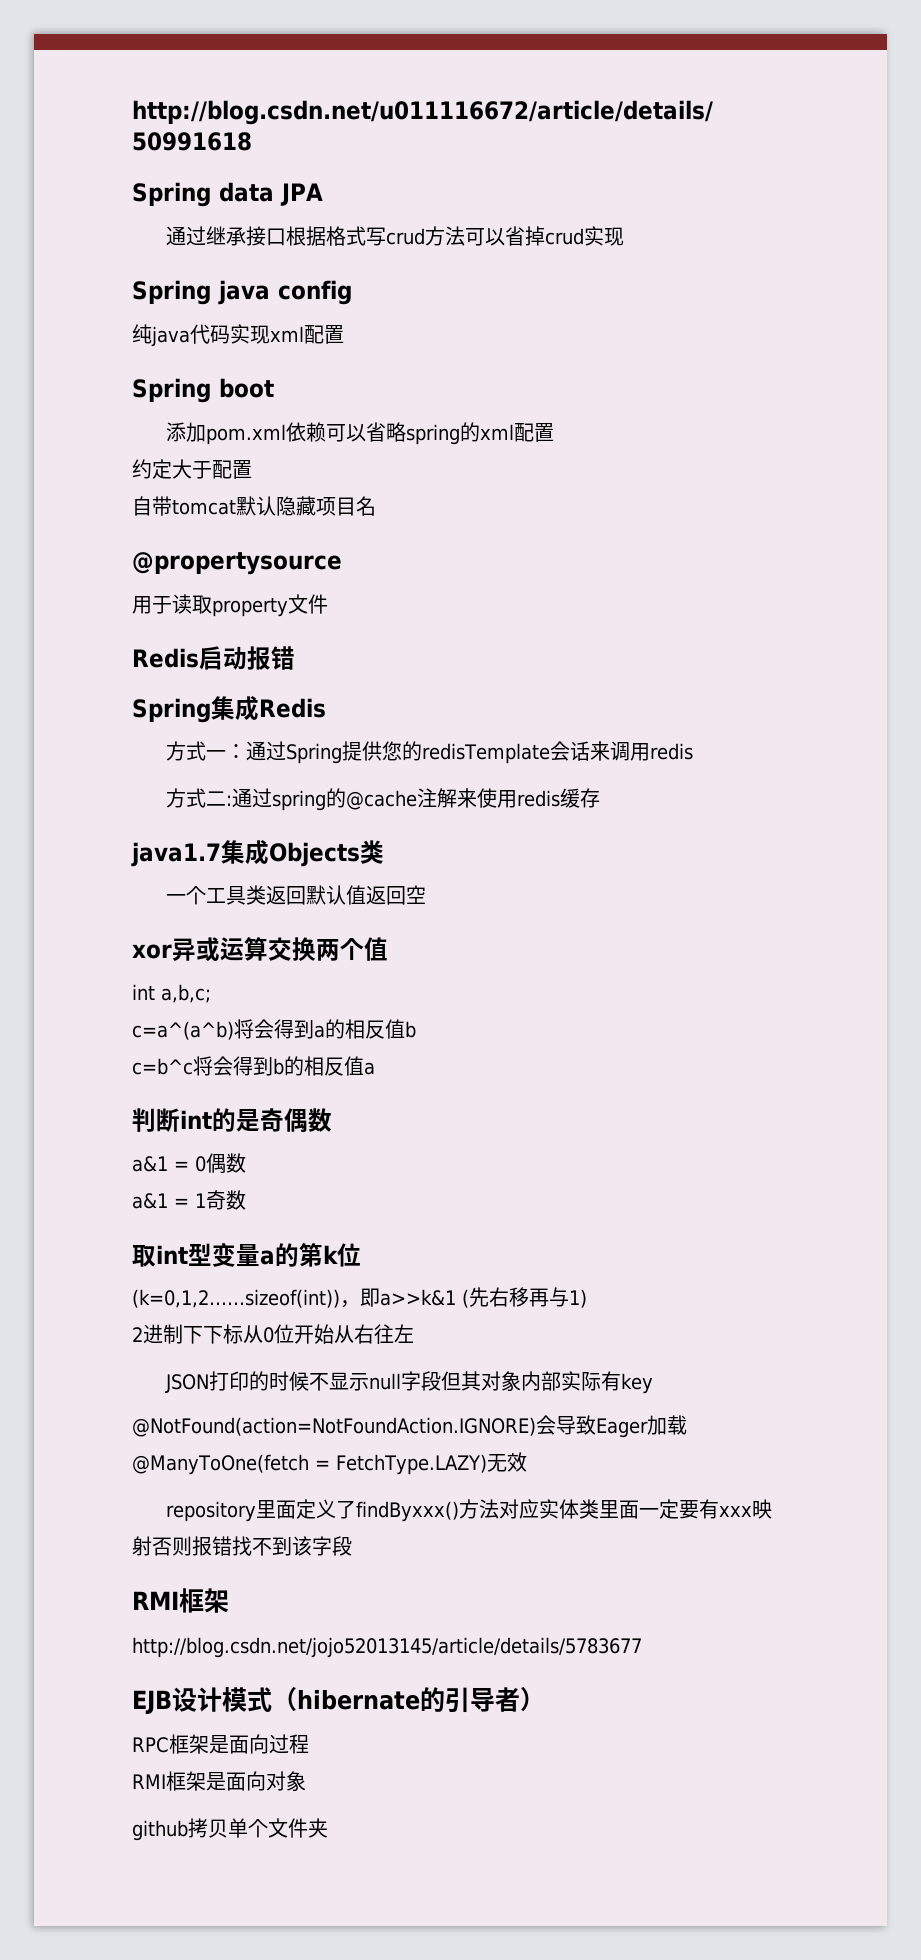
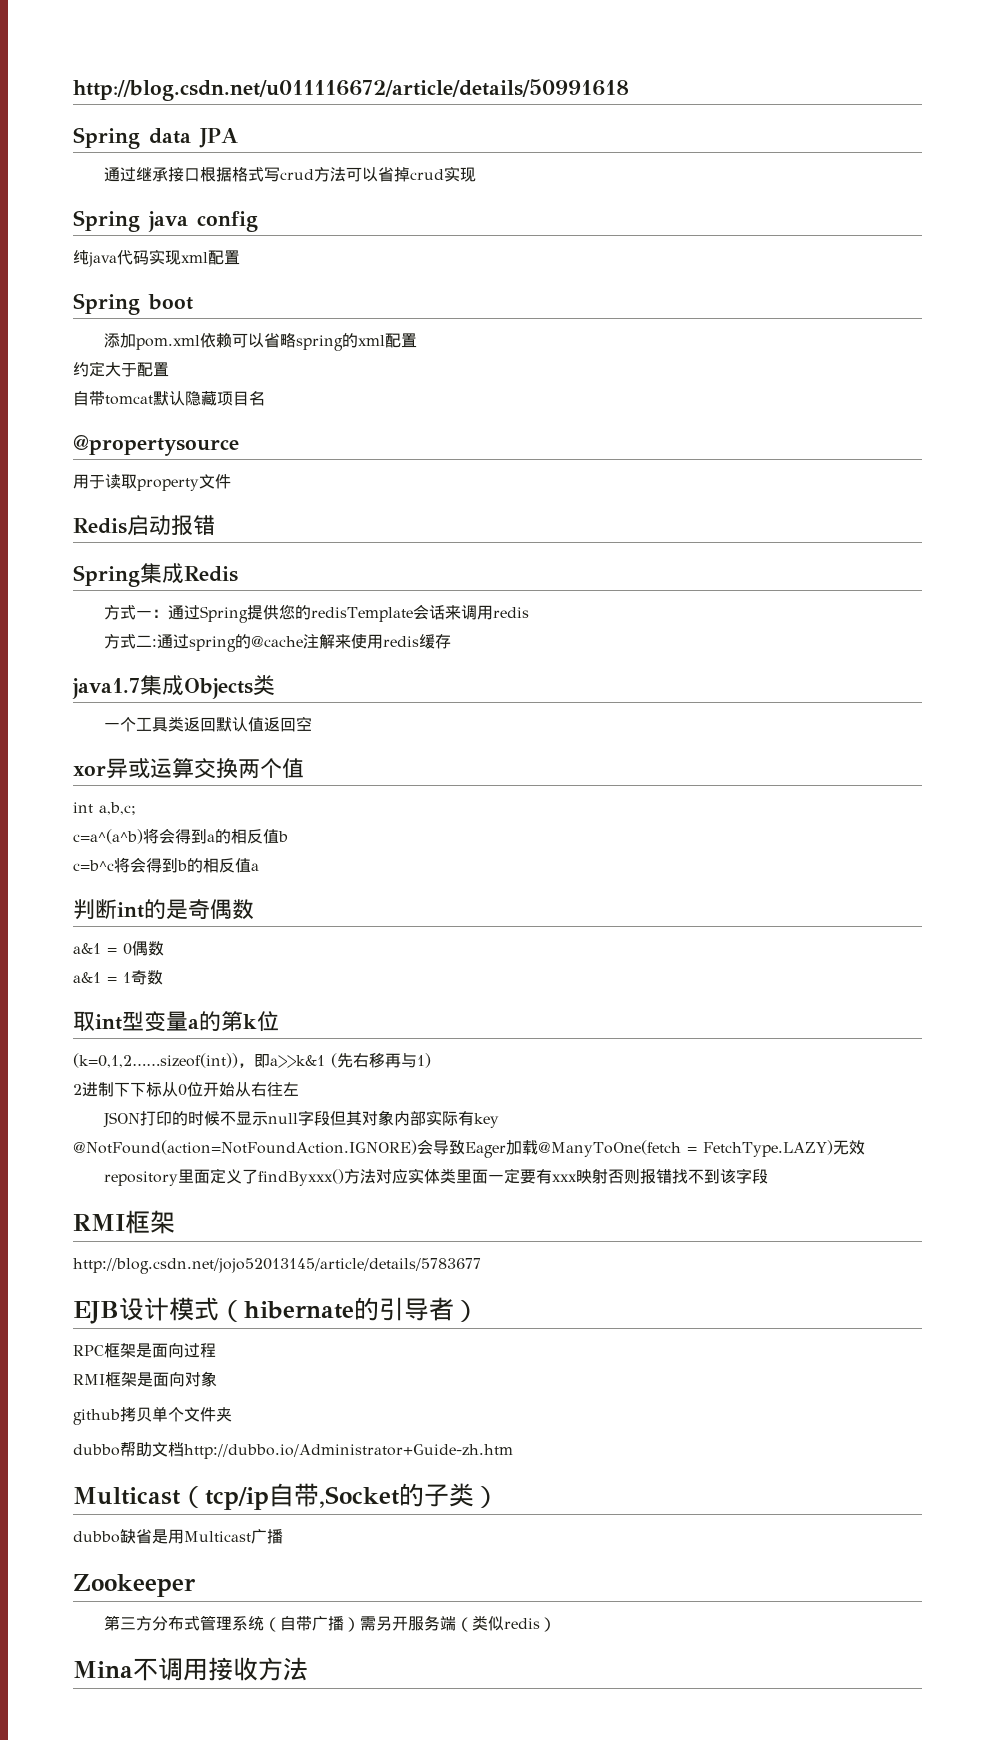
+ dubbo帮助文档http://dubbo.io/Administrator+Guide-zh.htm
+ Multicast（tcp/ip自带,Socket的子类）
+ dubbo缺省是用Multicast广播
+ Zookeeper
+ 第三方分布式管理系统（自带广播）需另开服务端（类似redis）
+ Mina不调用接收方法

